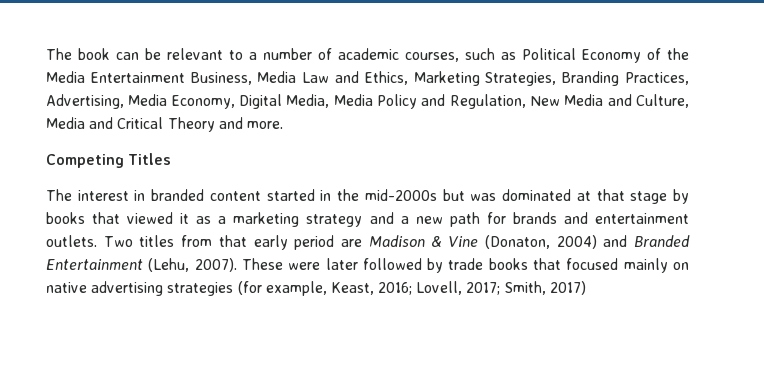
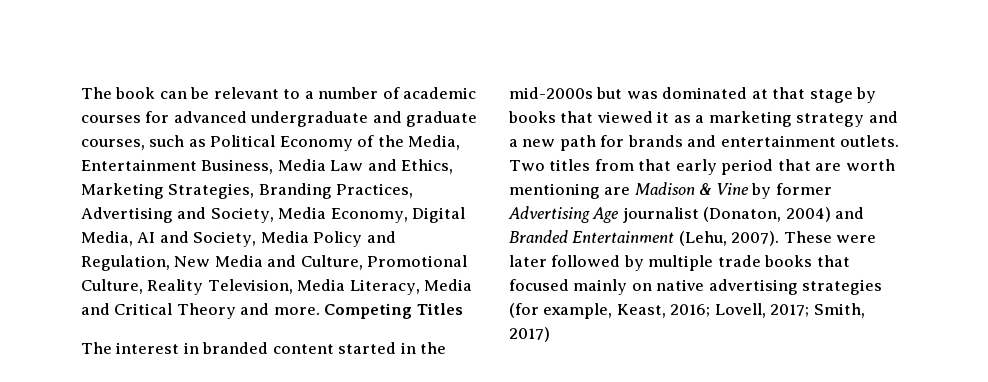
- The book can be relevant to a number of academic courses, such as Political Economy of the Media Entertainment Business, Media Law and Ethics, Marketing Strategies, Branding Practices, Advertising, Media Economy, Digital Media, Media Policy and Regulation, New Media and Culture, Media and Critical Theory and more.
- Competing Titles
+ The book can be relevant to a number of academic courses for advanced undergraduate and graduate courses, such as Political Economy of the Media, Entertainment Business, Media Law and Ethics, Marketing Strategies, Branding Practices, Advertising and Society, Media Economy, Digital Media, AI and Society, Media Policy and Regulation, New Media and Culture, Promotional Culture, Reality Television, Media Literacy, Media and Critical Theory and more. Competing Titles
- Two titles from that early period are Madison & Vine (Donaton, 2004) and Branded Entertainment (Lehu, 2007).
+ Two titles from that early period that are worth mentioning are Madison & Vine by former Advertising Age journalist (Donaton, 2004) and Branded Entertainment (Lehu, 2007).
- These were later followed by trade books that focused mainly on native advertising strategies (for example, Keast, 2016; Lovell, 2017; Smith, 2017)
+ These were later followed by multiple trade books that focused mainly on native advertising strategies (for example, Keast, 2016; Lovell, 2017; Smith, 2017)

